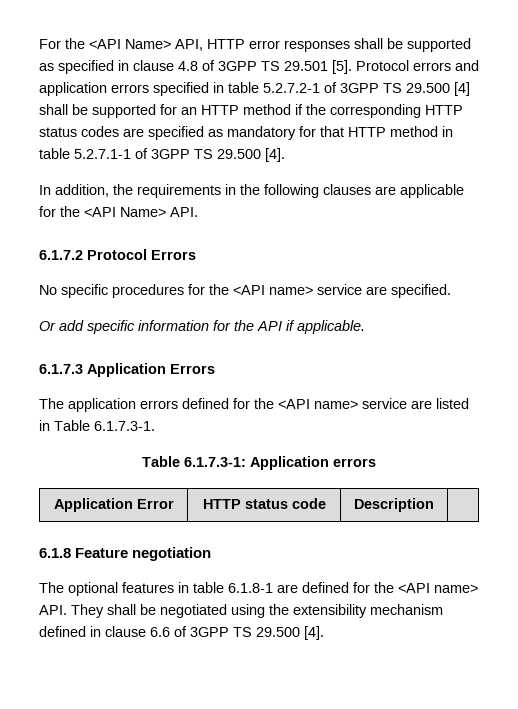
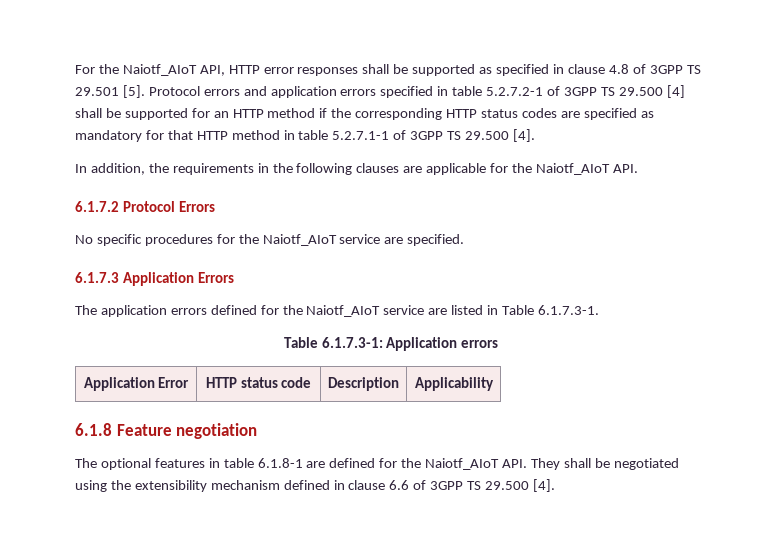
- For the <API Name> API, HTTP error responses shall be supported as specified in clause 4.8 of 3GPP TS 29.501 [5].
+ For the Naiotf_AIoT API, HTTP error responses shall be supported as specified in clause 4.8 of 3GPP TS 29.501 [5].
- In addition, the requirements in the following clauses are applicable for the <API Name> API.
+ In addition, the requirements in the following clauses are applicable for the Naiotf_AIoT API.
- No specific procedures for the <API name> service are specified.
+ No specific procedures for the Naiotf_AIoT service are specified.
- Or add specific information for the API if applicable.
- The application errors defined for the <API name> service are listed in Table 6.1.7.3-1.
+ The application errors defined for the Naiotf_AIoT service are listed in Table 6.1.7.3-1.
- Application Error | HTTP status code | Description |
+ Application Error | HTTP status code | Description | Applicability
- The optional features in table 6.1.8-1 are defined for the <API name> API. They shall be negotiated using the extensibility mechanism defined in clause 6.6 of 3GPP TS 29.500 [4].
+ The optional features in table 6.1.8-1 are defined for the Naiotf_AIoT API. They shall be negotiated using the extensibility mechanism defined in clause 6.6 of 3GPP TS 29.500 [4].

